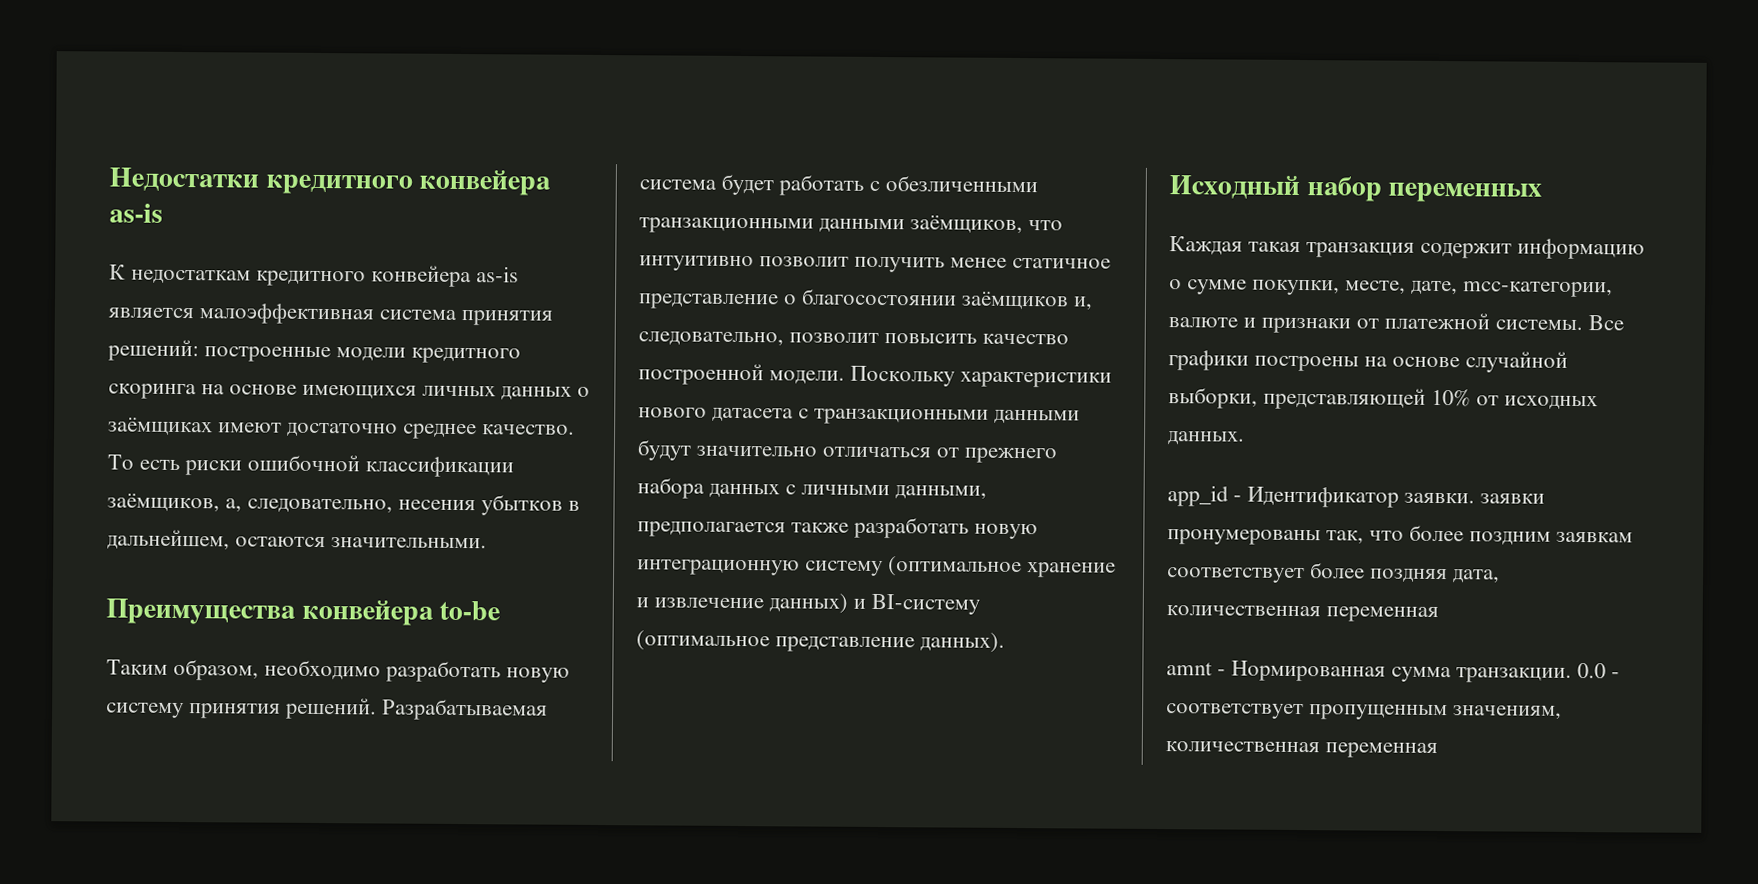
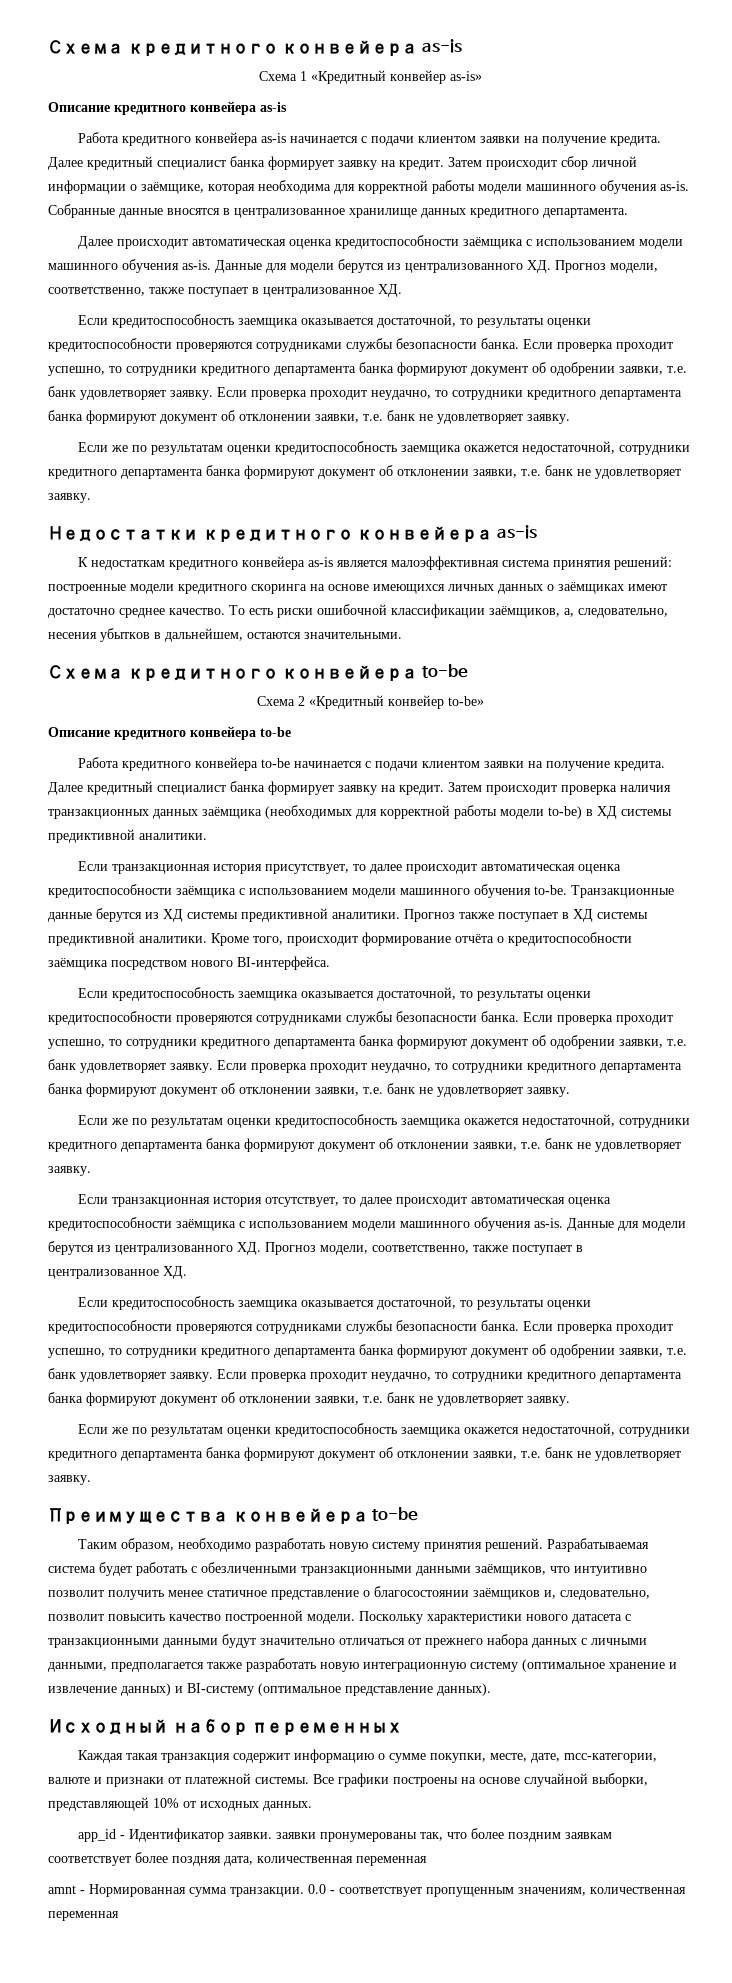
+ Схема кредитного конвейера as-is
+ Схема 1 «Кредитный конвейер as-is»
+ Описание кредитного конвейера as-is
+ Работа кредитного конвейера as-is начинается с подачи клиентом заявки на получение кредита. Далее кредитный специалист банка формирует заявку на кредит. Затем происходит сбор личной информации о заёмщике, которая необходима для корректной работы модели машинного обучения as-is. Собранные данные вносятся в централизованное хранилище данных кредитного департамента.
+ Далее происходит автоматическая оценка кредитоспособности заёмщика с использованием модели машинного обучения as-is. Данные для модели берутся из централизованного ХД. Прогноз модели, соответственно, также поступает в централизованное ХД.
+ Если кредитоспособность заемщика оказывается достаточной, то результаты оценки кредитоспособности проверяются сотрудниками службы безопасности банка. Если проверка проходит успешно, то сотрудники кредитного департамента банка формируют документ об одобрении заявки, т.е. банк удовлетворяет заявку. Если проверка проходит неудачно, то сотрудники кредитного департамента банка формируют документ об отклонении заявки, т.е. банк не удовлетворяет заявку.
+ Если же по результатам оценки кредитоспособность заемщика окажется недостаточной, сотрудники кредитного департамента банка формируют документ об отклонении заявки, т.е. банк не удовлетворяет заявку.
+ Схема кредитного конвейера to-be
+ Схема 2 «Кредитный конвейер to-be»
+ Описание кредитного конвейера to-be
+ Работа кредитного конвейера to-be начинается с подачи клиентом заявки на получение кредита. Далее кредитный специалист банка формирует заявку на кредит. Затем происходит проверка наличия транзакционных данных заёмщика (необходимых для корректной работы модели to-be) в ХД системы предиктивной аналитики.
+ Если транзакционная история присутствует, то далее происходит автоматическая оценка кредитоспособности заёмщика с использованием модели машинного обучения to-be. Транзакционные данные берутся из ХД системы предиктивной аналитики. Прогноз также поступает в ХД системы предиктивной аналитики. Кроме того, происходит формирование отчёта о кредитоспособности заёмщика посредством нового BI-интерфейса.
+ Если кредитоспособность заемщика оказывается достаточной, то результаты оценки кредитоспособности проверяются сотрудниками службы безопасности банка. Если проверка проходит успешно, то сотрудники кредитного департамента банка формируют документ об одобрении заявки, т.е. банк удовлетворяет заявку. Если проверка проходит неудачно, то сотрудники кредитного департамента банка формируют документ об отклонении заявки, т.е. банк не удовлетворяет заявку.
+ Если же по результатам оценки кредитоспособность заемщика окажется недостаточной, сотрудники кредитного департамента банка формируют документ об отклонении заявки, т.е. банк не удовлетворяет заявку.
+ Если транзакционная история отсутствует, то далее происходит автоматическая оценка кредитоспособности заёмщика с использованием модели машинного обучения as-is. Данные для модели берутся из централизованного ХД. Прогноз модели, соответственно, также поступает в централизованное ХД.
+ Если кредитоспособность заемщика оказывается достаточной, то результаты оценки кредитоспособности проверяются сотрудниками службы безопасности банка. Если проверка проходит успешно, то сотрудники кредитного департамента банка формируют документ об одобрении заявки, т.е. банк удовлетворяет заявку. Если проверка проходит неудачно, то сотрудники кредитного департамента банка формируют документ об отклонении заявки, т.е. банк не удовлетворяет заявку.
+ Если же по результатам оценки кредитоспособность заемщика окажется недостаточной, сотрудники кредитного департамента банка формируют документ об отклонении заявки, т.е. банк не удовлетворяет заявку.

